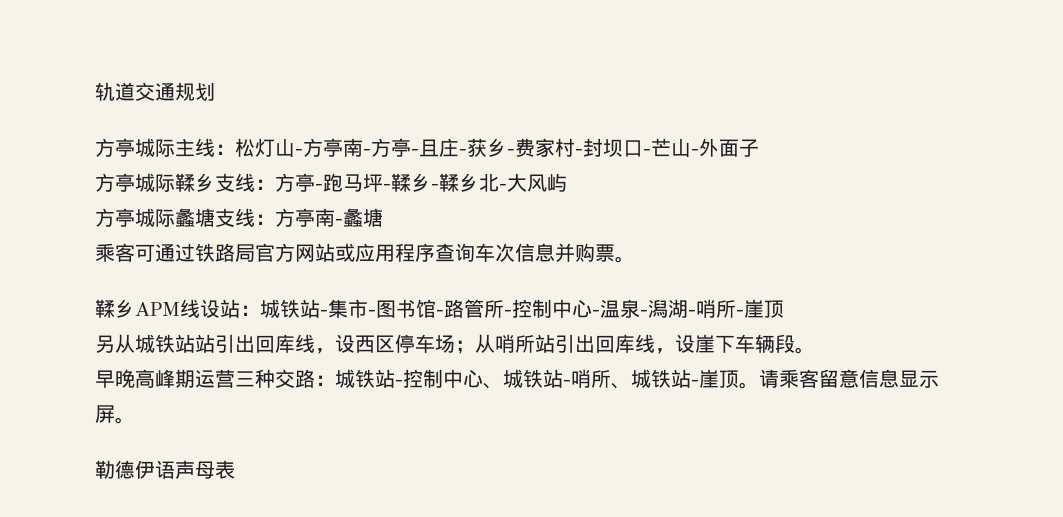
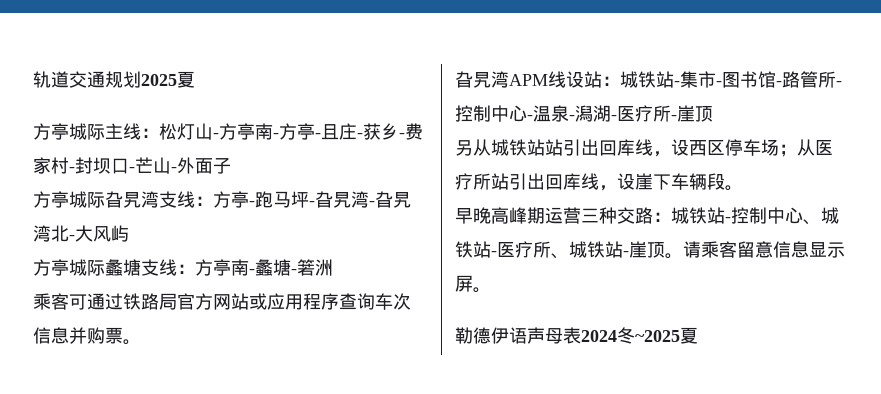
- 轨道交通规划
+ 轨道交通规划2025夏
- 方亭城际鞣乡支线：方亭-跑马坪-鞣乡-鞣乡北-大风屿
+ 方亭城际旮旯湾支线：方亭-跑马坪-旮旯湾-旮旯湾北-大风屿
- 方亭城际蠡塘支线：方亭南-蠡塘
+ 方亭城际蠡塘支线：方亭南-蠡塘-箬洲
- 鞣乡APM线设站：城铁站-集市-图书馆-路管所-控制中心-温泉-潟湖-哨所-崖顶
+ 旮旯湾APM线设站：城铁站-集市-图书馆-路管所-控制中心-温泉-潟湖-医疗所-崖顶
- 另从城铁站站引出回库线，设西区停车场；从哨所站引出回库线，设崖下车辆段。
+ 另从城铁站站引出回库线，设西区停车场；从医疗所站引出回库线，设崖下车辆段。
- 早晚高峰期运营三种交路：城铁站-控制中心、城铁站-哨所、城铁站-崖顶。
+ 早晚高峰期运营三种交路：城铁站-控制中心、城铁站-医疗所、城铁站-崖顶。
- 勒德伊语声母表
+ 勒德伊语声母表2024冬~2025夏

